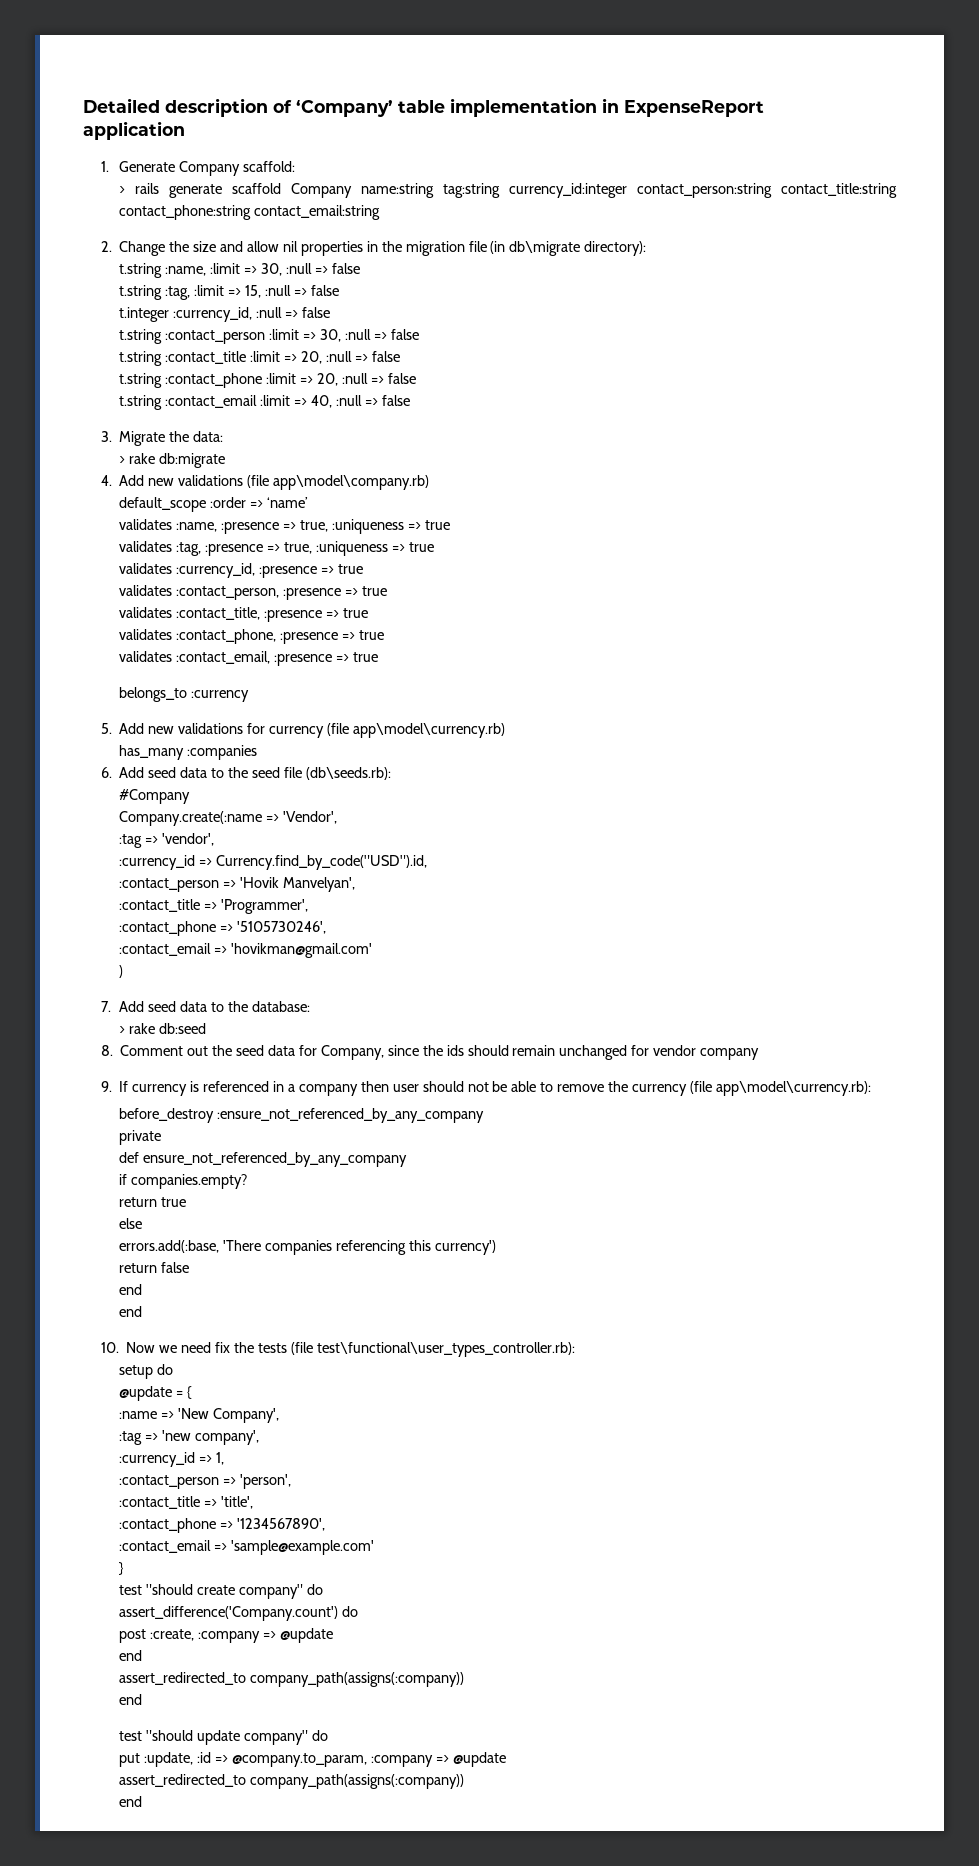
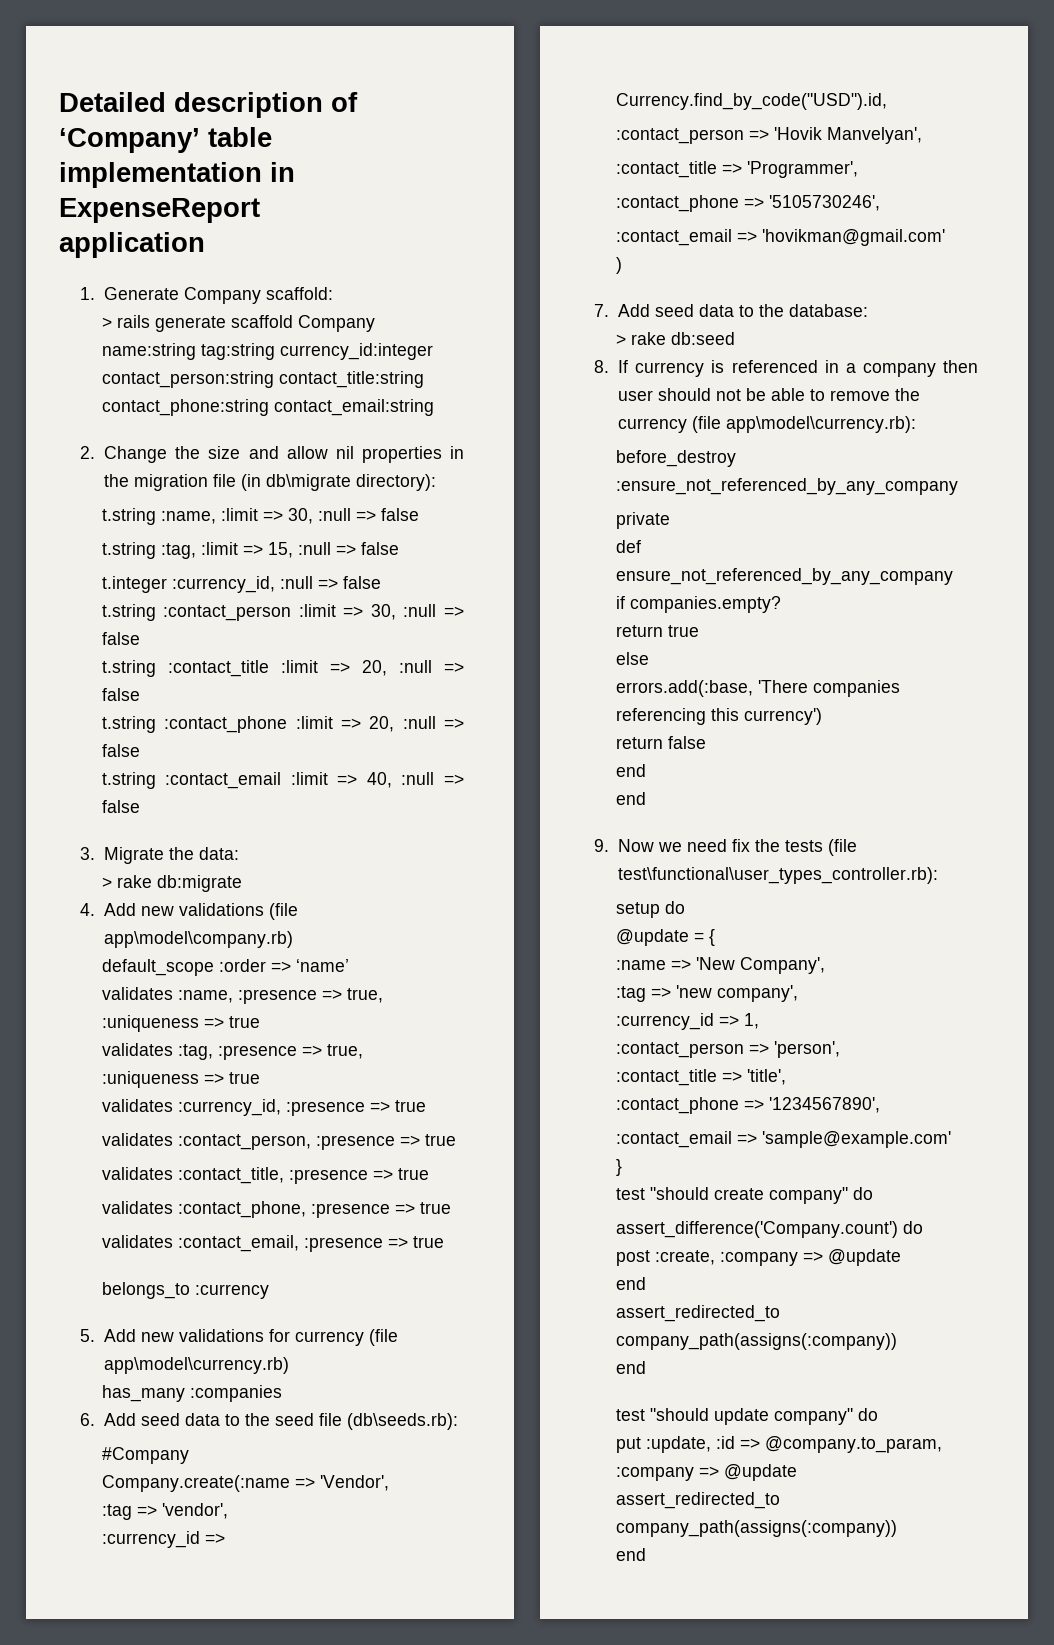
- 8. Comment out the seed data for Company, since the ids should remain unchanged for vendor company
- 9. If currency is referenced in a company then user should not be able to remove the currency (file app\model\currency.rb):
+ 8. If currency is referenced in a company then user should not be able to remove the currency (file app\model\currency.rb):
- 10. Now we need fix the tests (file test\functional\user_types_controller.rb):
+ 9. Now we need fix the tests (file test\functional\user_types_controller.rb):

